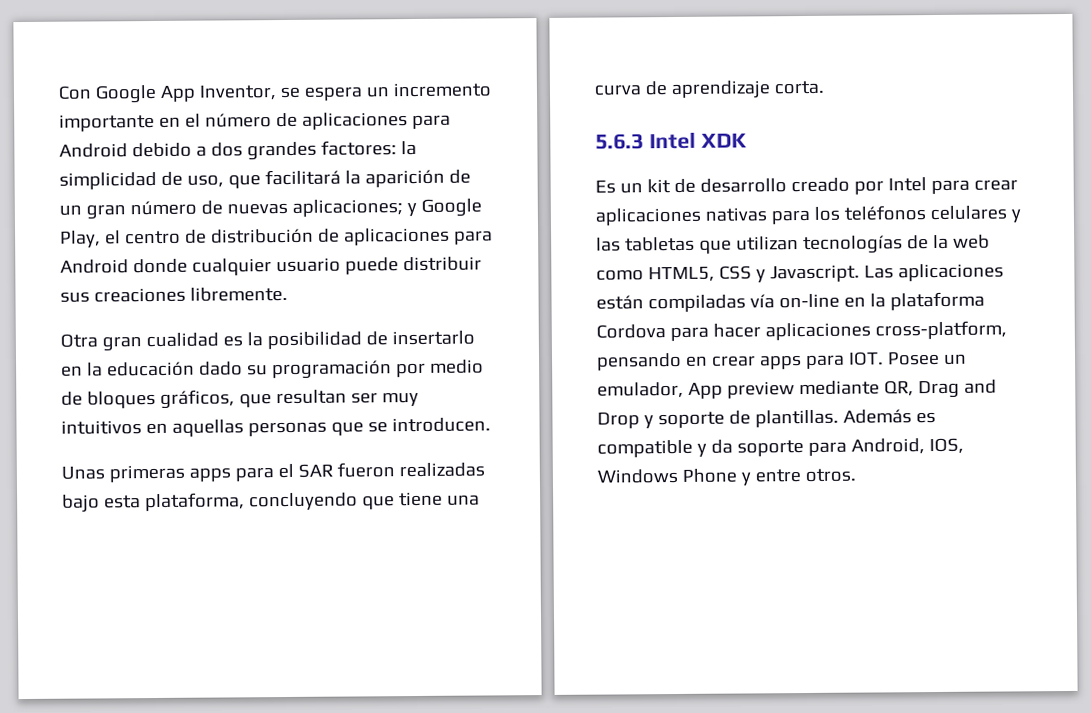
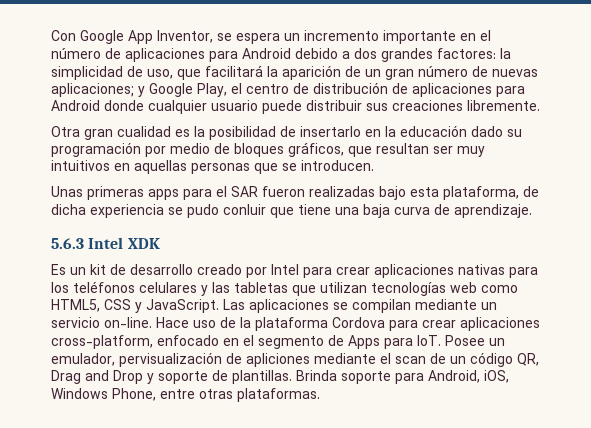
- Unas primeras apps para el SAR fueron realizadas bajo esta plataforma, concluyendo que tiene una curva de aprendizaje corta.
+ Unas primeras apps para el SAR fueron realizadas bajo esta plataforma, de dicha experiencia se pudo conluir que tiene una baja curva de aprendizaje.
- Es un kit de desarrollo creado por Intel para crear aplicaciones nativas para los teléfonos celulares y las tabletas que utilizan tecnologías de la web como HTML5, CSS y Javascript.
+ Es un kit de desarrollo creado por Intel para crear aplicaciones nativas para los teléfonos celulares y las tabletas que utilizan tecnologías web como HTML5, CSS y JavaScript.
- Las aplicaciones están compiladas vía on-line en la plataforma Cordova para hacer aplicaciones cross-platform, pensando en crear apps para IOT. Posee un emulador, App preview mediante QR, Drag and Drop y soporte de plantillas.
+ Las aplicaciones se compilan mediante un servicio on-line. Hace uso de la plataforma Cordova para crear aplicaciones cross-platform, enfocado en el segmento de Apps para IoT. Posee un emulador, pervisualización de apliciones mediante el scan de un código QR, Drag and Drop y soporte de plantillas.
- Además es compatible y da soporte para Android, IOS, Windows Phone y entre otros.
+ Brinda soporte para Android, iOS, Windows Phone, entre otras plataformas.

